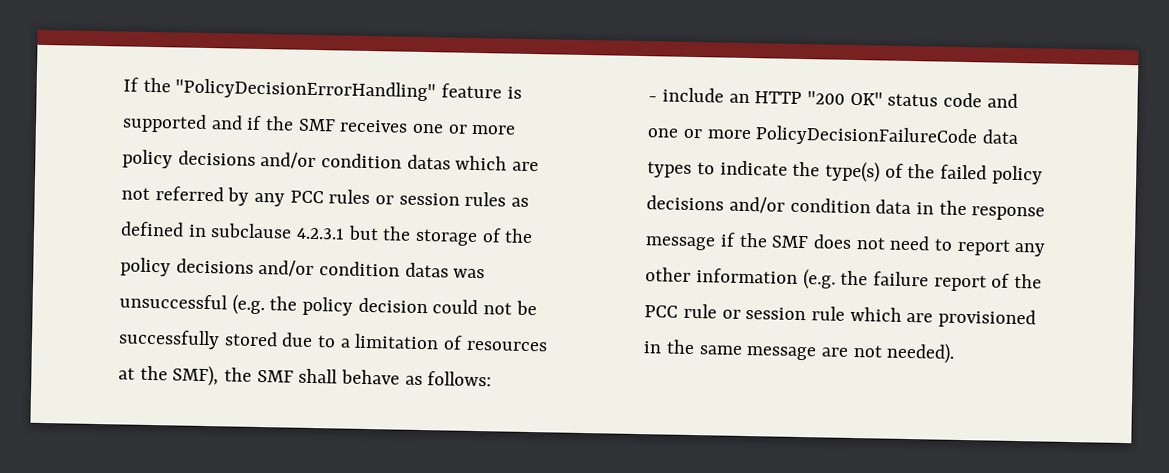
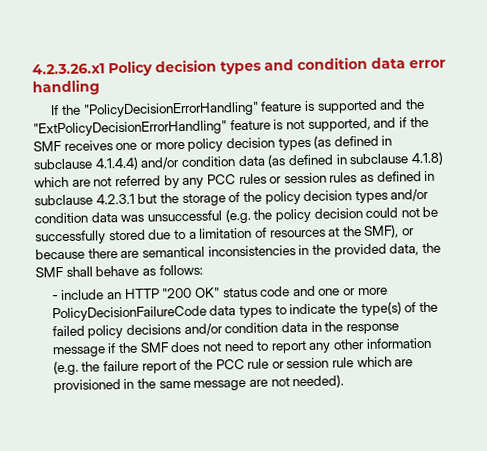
+ 4.2.3.26.x1 Policy decision types and condition data error handling
- If the "PolicyDecisionErrorHandling" feature is supported and if the SMF receives one or more policy decisions and/or condition datas which are not referred by any PCC rules or session rules as defined in subclause 4.2.3.1 but the storage of the policy decisions and/or condition datas was unsuccessful (e.g. the policy decision could not be successfully stored due to a limitation of resources at the SMF), the SMF shall behave as follows:
+ If the "PolicyDecisionErrorHandling" feature is supported and the "ExtPolicyDecisionErrorHandling" feature is not supported, and if the SMF receives one or more policy decision types (as defined in subclause 4.1.4.4) and/or condition data (as defined in subclause 4.1.8) which are not referred by any PCC rules or session rules as defined in subclause 4.2.3.1 but the storage of the policy decision types and/or condition data was unsuccessful (e.g. the policy decision could not be successfully stored due to a limitation of resources at the SMF), or because there are semantical inconsistencies in the provided data, the SMF shall behave as follows:

